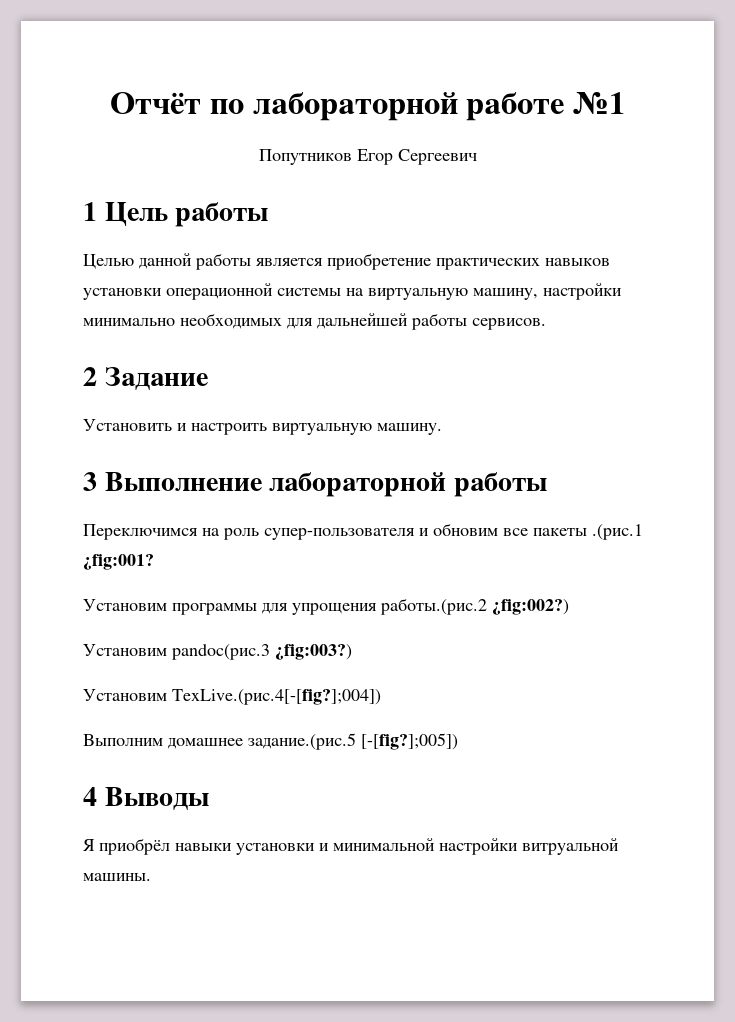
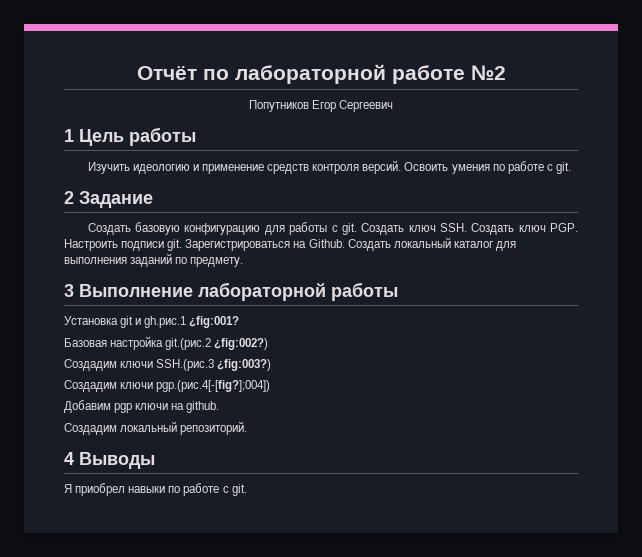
- Отчёт по лабораторной работе №1
+ Отчёт по лабораторной работе №2
- Целью данной работы является приобретение практических навыков установки операционной системы на виртуальную машину, настройки минимально необходимых для дальнейшей работы сервисов.
+ Изучить идеологию и применение средств контроля версий. Освоить умения по работе с git.
  2 Задание
- Установить и настроить виртуальную машину.
+ Создать базовую конфигурацию для работы с git. Создать ключ SSH. Создать ключ PGP. Настроить подписи git. Зарегистрироваться на Github. Создать локальный каталог для выполнения заданий по предмету.
  3 Выполнение лабораторной работы
- Переключимся на роль супер-пользователя и обновим все пакеты .(рис.1 ¿fig:001?
- Установим программы для упрощения работы.(рис.2 ¿fig:002?)
- Установим pandoc(рис.3 ¿fig:003?)
- Установим TexLive.(рис.4[-[fig?];004])
- Выполним домашнее задание.(рис.5 [-[fig?];005])
+ Установка git и gh.рис.1 ¿fig:001?
+ Базовая настройка git.(рис.2 ¿fig:002?)
+ Создадим ключи SSH.(рис.3 ¿fig:003?)
+ Создадим ключи pgp.(рис.4[-[fig?];004])
+ Добавим pgp ключи на github.
+ Создадим локальный репозиторий.
  4 Выводы
- Я приобрёл навыки установки и минимальной настройки витруальной машины.
+ Я приобрел навыки по работе с git.

